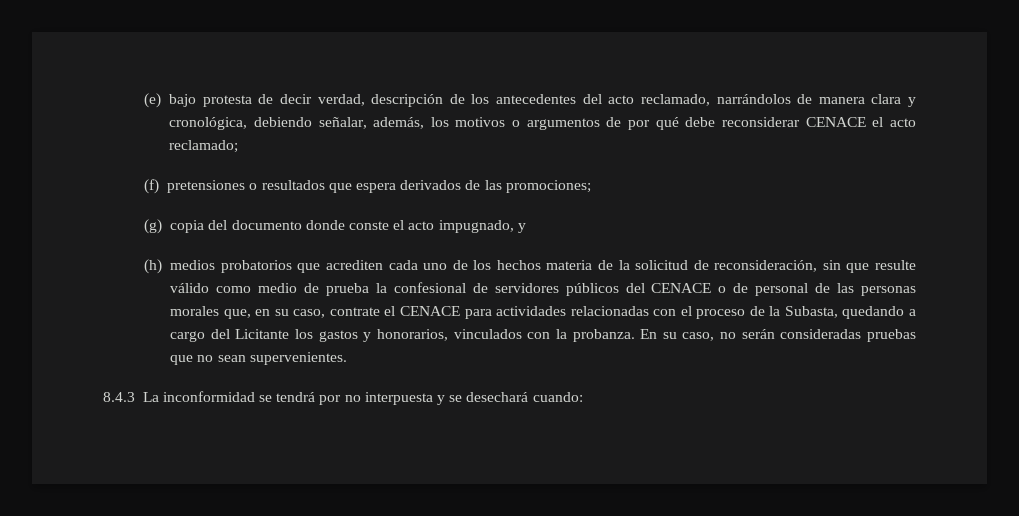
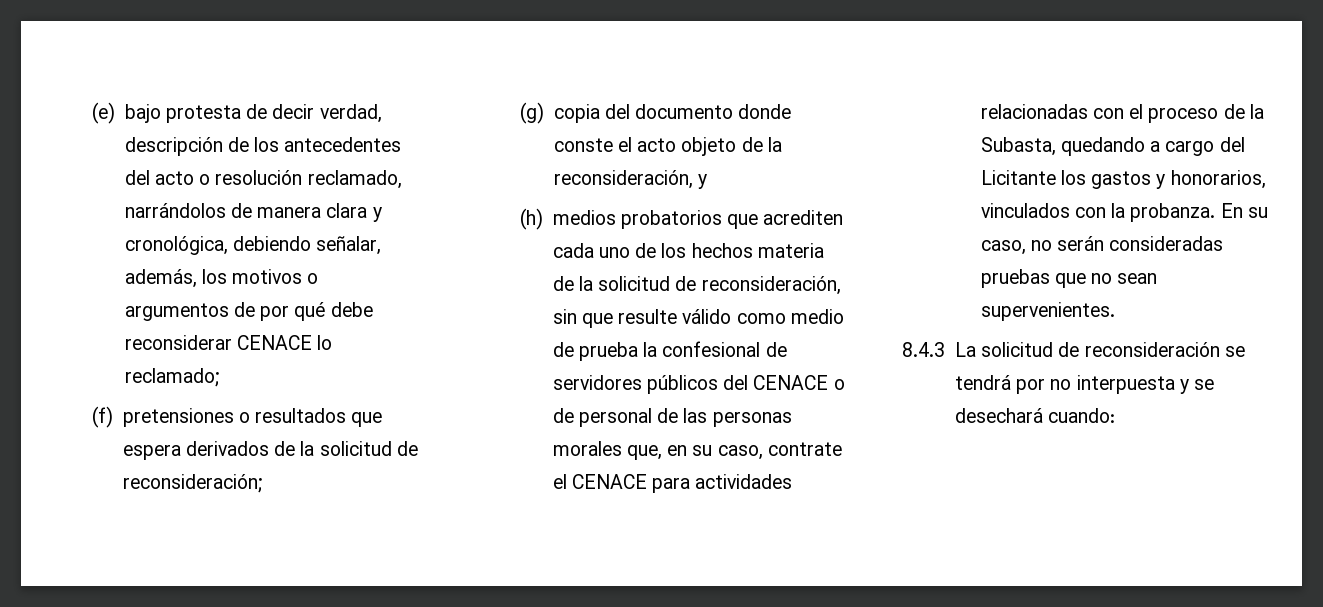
- (e) bajo protesta de decir verdad, descripción de los antecedentes del acto reclamado, narrándolos de manera clara y cronológica, debiendo señalar, además, los motivos o argumentos de por qué debe reconsiderar CENACE el acto reclamado;
+ (e) bajo protesta de decir verdad, descripción de los antecedentes del acto o resolución reclamado, narrándolos de manera clara y cronológica, debiendo señalar, además, los motivos o argumentos de por qué debe reconsiderar CENACE lo reclamado;
- (f) pretensiones o resultados que espera derivados de las promociones;
+ (f) pretensiones o resultados que espera derivados de la solicitud de reconsideración;
- (g) copia del documento donde conste el acto impugnado, y
+ (g) copia del documento donde conste el acto objeto de la reconsideración, y
- 8.4.3 La inconformidad se tendrá por no interpuesta y se desechará cuando:
+ 8.4.3 La solicitud de reconsideración se tendrá por no interpuesta y se desechará cuando:

